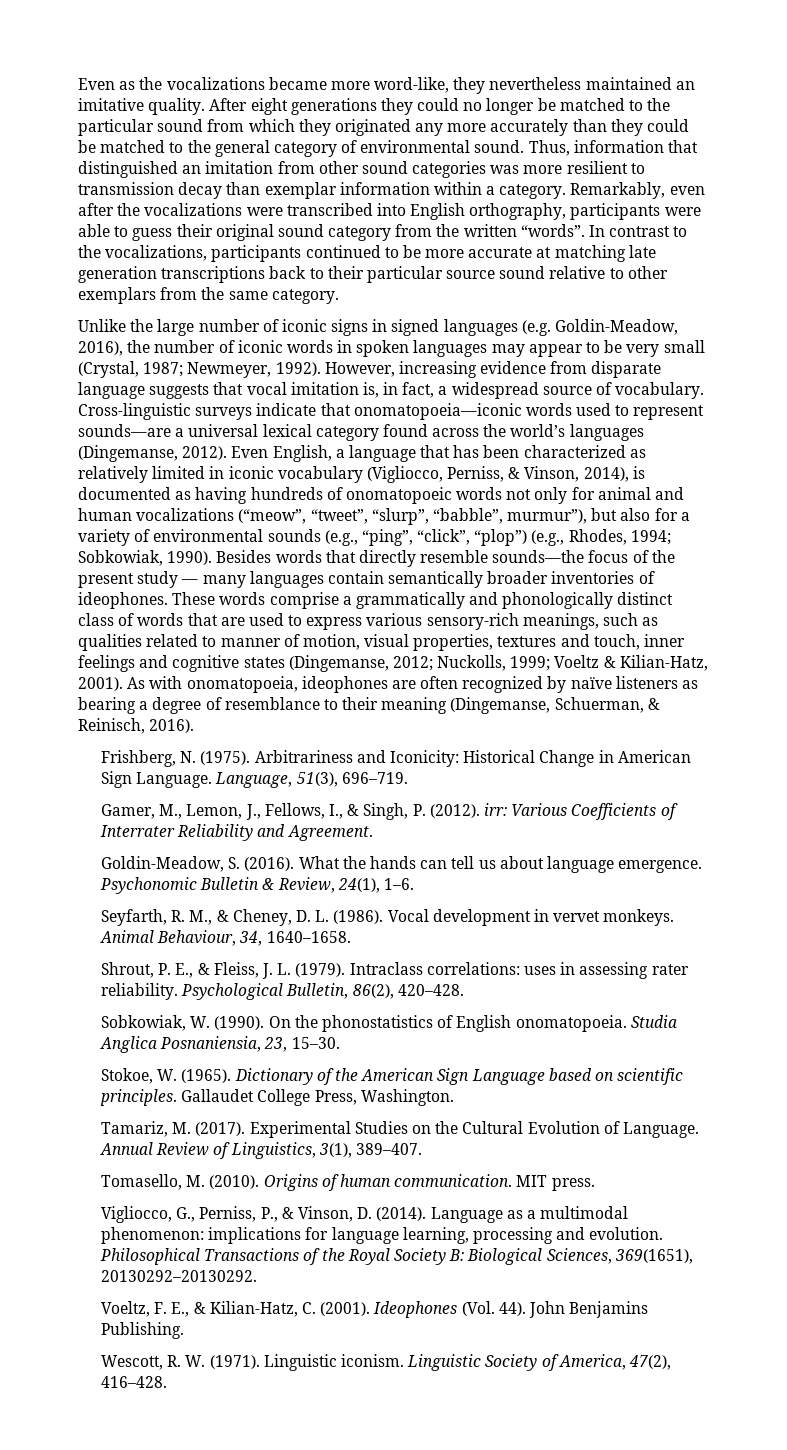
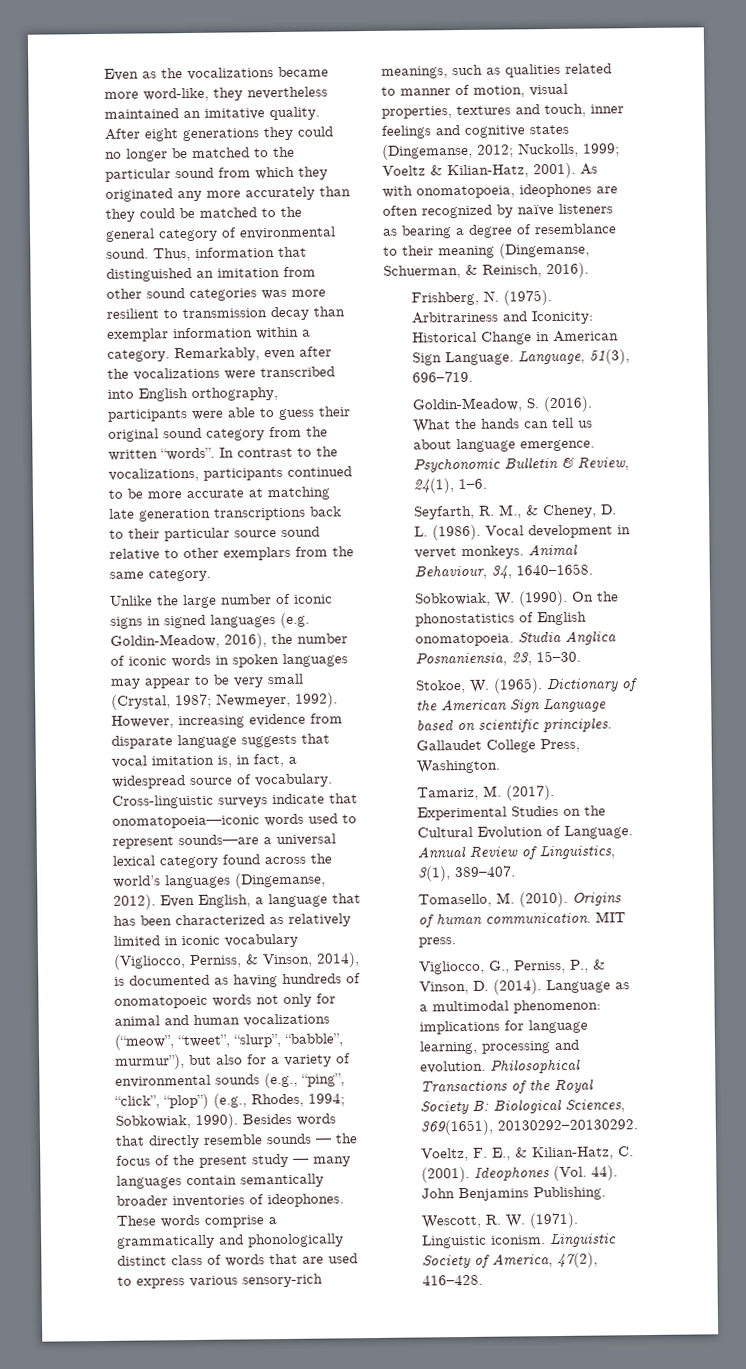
- Besides words that directly resemble sounds—the focus of the present study — many languages contain semantically broader inventories of ideophones.
+ Besides words that directly resemble sounds — the focus of the present study — many languages contain semantically broader inventories of ideophones.
- Gamer, M., Lemon, J., Fellows, I., & Singh, P. (2012). irr: Various Coefficients of Interrater Reliability and Agreement.
- Shrout, P. E., & Fleiss, J. L. (1979). Intraclass correlations: uses in assessing rater reliability. Psychological Bulletin, 86(2), 420–428.

